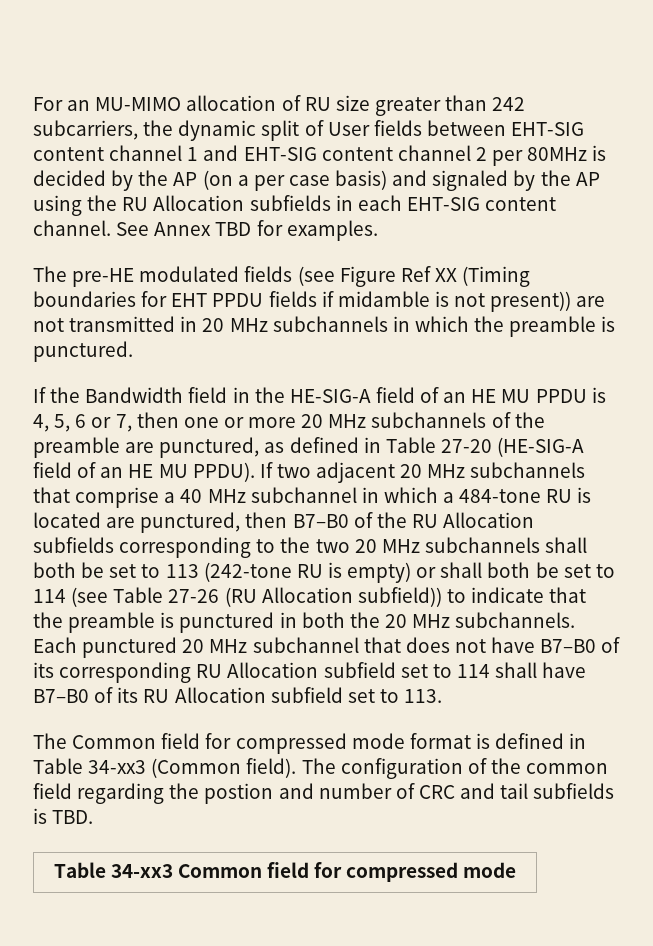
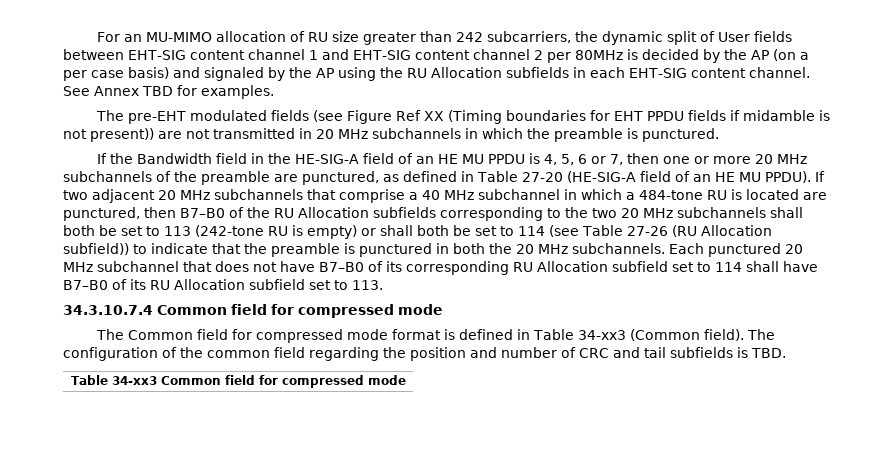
- The pre-HE modulated fields (see Figure Ref XX (Timing boundaries for EHT PPDU fields if midamble is not present)) are not transmitted in 20 MHz subchannels in which the preamble is punctured.
+ The pre-EHT modulated fields (see Figure Ref XX (Timing boundaries for EHT PPDU fields if midamble is not present)) are not transmitted in 20 MHz subchannels in which the preamble is punctured.
+ 34.3.10.7.4 Common field for compressed mode
- The configuration of the common field regarding the postion and number of CRC and tail subfields is TBD.
+ The configuration of the common field regarding the position and number of CRC and tail subfields is TBD.

